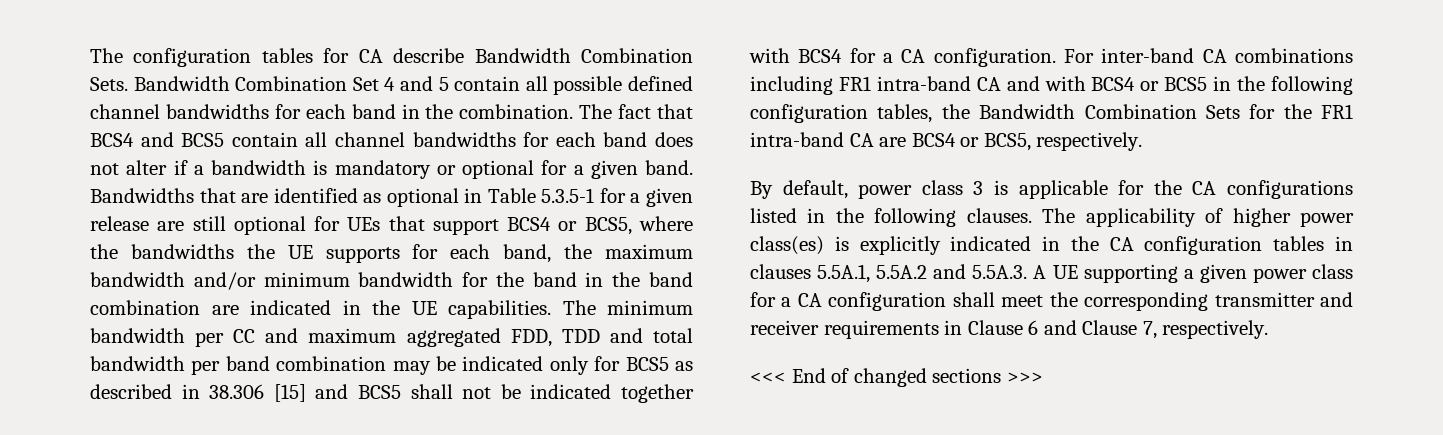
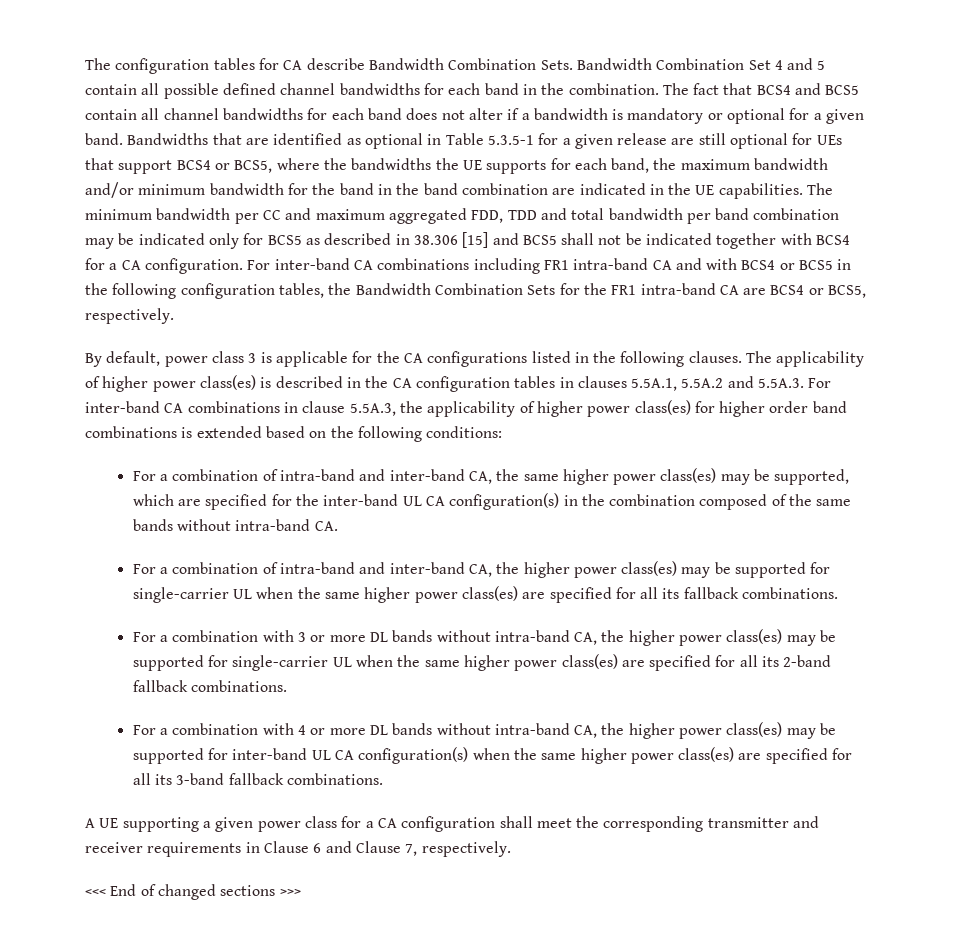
- The applicability of higher power class(es) is explicitly indicated in the CA configuration tables in clauses 5.5A.1, 5.5A.2 and 5.5A.3. A UE supporting a given power class for a CA configuration shall meet the corresponding transmitter and receiver requirements in Clause 6 and Clause 7, respectively.
+ The applicability of higher power class(es) is described in the CA configuration tables in clauses 5.5A.1, 5.5A.2 and 5.5A.3. For inter-band CA combinations in clause 5.5A.3, the applicability of higher power class(es) for higher order band combinations is extended based on the following conditions:
+ For a combination of intra-band and inter-band CA, the same higher power class(es) may be supported, which are specified for the inter-band UL CA configuration(s) in the combination composed of the same bands without intra-band CA.
+ For a combination of intra-band and inter-band CA, the higher power class(es) may be supported for single-carrier UL when the same higher power class(es) are specified for all its fallback combinations.
+ For a combination with 3 or more DL bands without intra-band CA, the higher power class(es) may be supported for single-carrier UL when the same higher power class(es) are specified for all its 2-band fallback combinations.
+ For a combination with 4 or more DL bands without intra-band CA, the higher power class(es) may be supported for inter-band UL CA configuration(s) when the same higher power class(es) are specified for all its 3-band fallback combinations.
+ A UE supporting a given power class for a CA configuration shall meet the corresponding transmitter and receiver requirements in Clause 6 and Clause 7, respectively.

